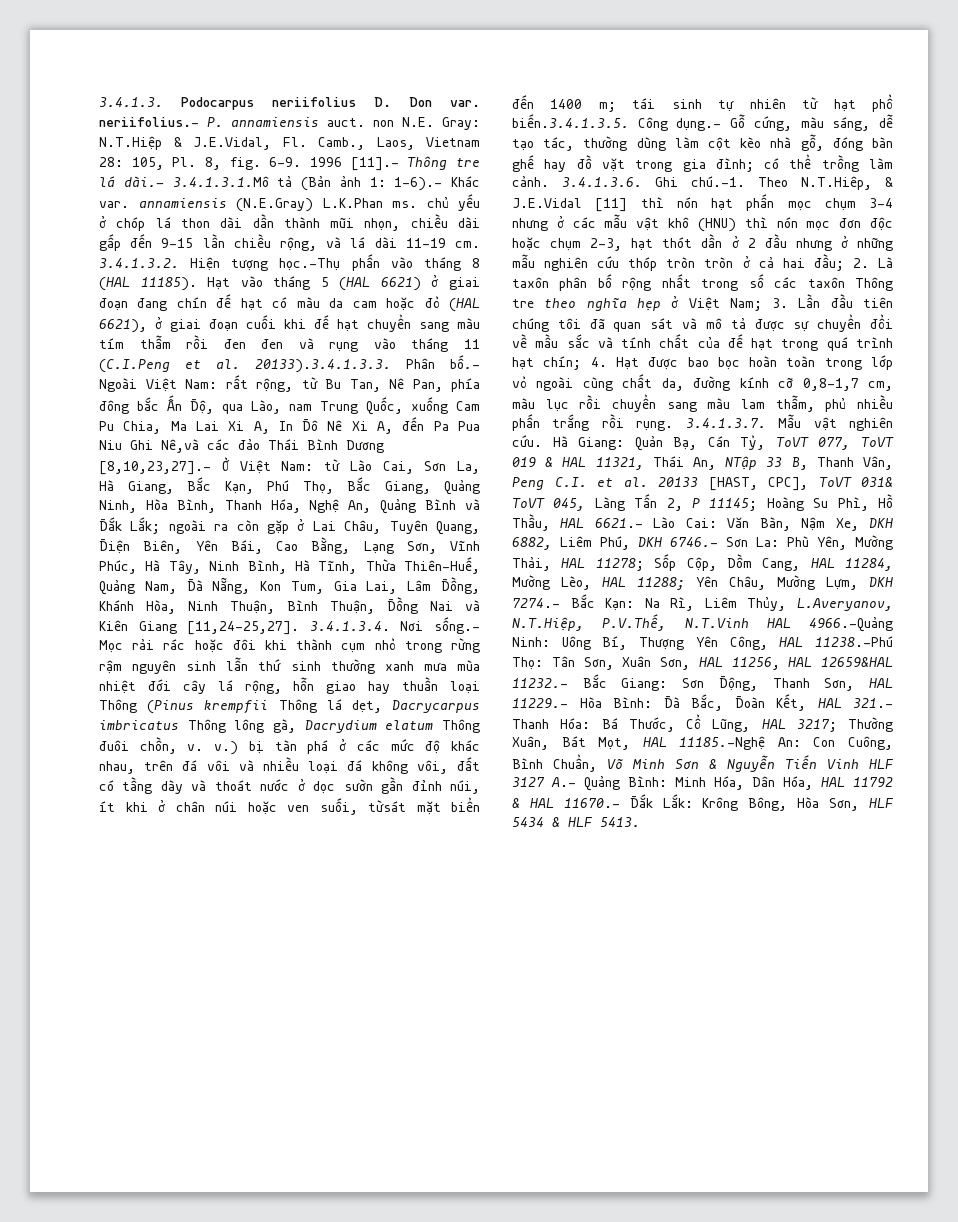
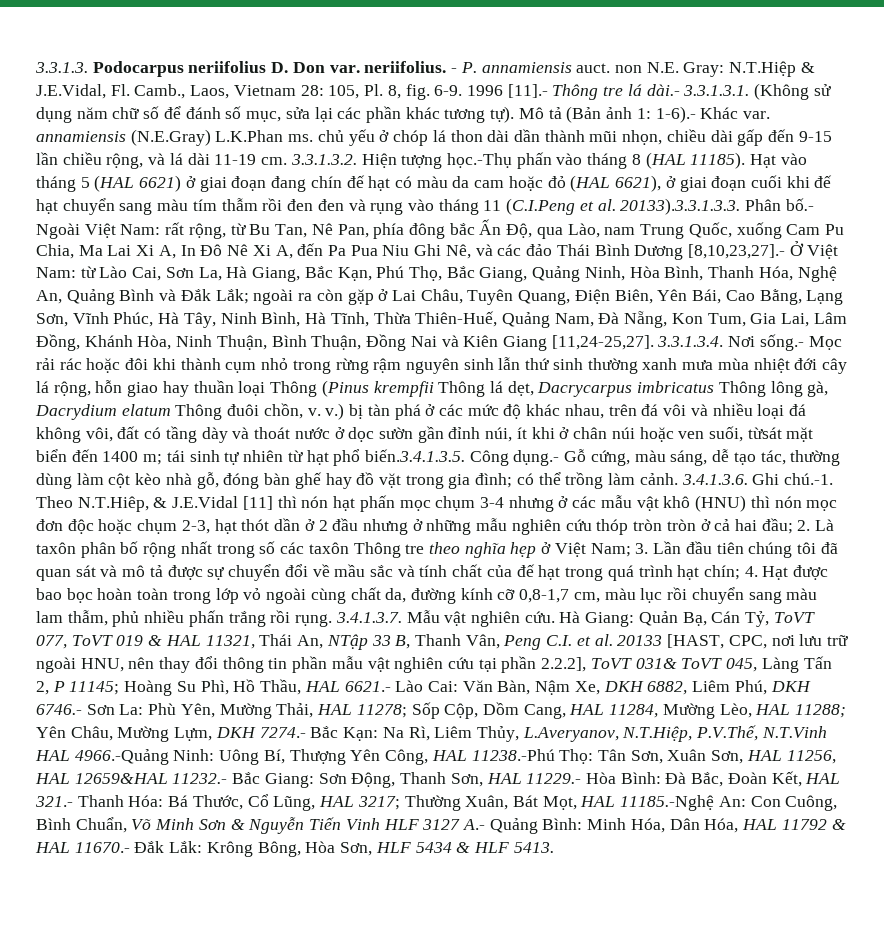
- 3.4.1.3. Podocarpus neriifolius D. Don var. neriifolius.- P. annamiensis auct. non N.E. Gray: N.T.Hiệp & J.E.Vidal, Fl. Camb., Laos, Vietnam 28: 105, Pl. 8, fig. 6-9.
+ 3.3.1.3. Podocarpus neriifolius D. Don var. neriifolius. - P. annamiensis auct. non N.E. Gray: N.T.Hiệp & J.E.Vidal, Fl. Camb., Laos, Vietnam 28: 105, Pl. 8, fig. 6-9.
- 1996 [11].- Thông tre lá dài.- 3.4.1.3.1.Mô tả (Bản ảnh 1: 1-6).- Khác var. annamiensis (N.E.Gray) L.K.Phan ms. chủ yếu ở chóp lá thon dài dần thành mũi nhọn, chiều dài gấp đến 9-15 lần chiều rộng, và lá dài 11-19 cm.
+ 1996 [11].- Thông tre lá dài.- 3.3.1.3.1. (Không sử dụng năm chữ số để đánh số mục, sửa lại các phần khác tương tự). Mô tả (Bản ảnh 1: 1-6).- Khác var. annamiensis (N.E.Gray) L.K.Phan ms. chủ yếu ở chóp lá thon dài dần thành mũi nhọn, chiều dài gấp đến 9-15 lần chiều rộng, và lá dài 11-19 cm.
- 3.4.1.3.2. Hiện tượng học.-Thụ phấn vào tháng 8 (HAL 11185).
+ 3.3.1.3.2. Hiện tượng học.-Thụ phấn vào tháng 8 (HAL 11185).
- Hạt vào tháng 5 (HAL 6621) ở giai đoạn đang chín đế hạt có màu da cam hoặc đỏ (HAL 6621), ở giai đoạn cuối khi đế hạt chuyển sang màu tím thẫm rồi đen đen và rụng vào tháng 11 (C.I.Peng et al. 20133).3.4.1.3.3. Phân bố.- Ngoài Việt Nam:
+ Hạt vào tháng 5 (HAL 6621) ở giai đoạn đang chín đế hạt có màu da cam hoặc đỏ (HAL 6621), ở giai đoạn cuối khi đế hạt chuyển sang màu tím thẫm rồi đen đen và rụng vào tháng 11 (C.I.Peng et al. 20133).3.3.1.3.3. Phân bố.- Ngoài Việt Nam:
- rất rộng, từ Bu Tan, Nê Pan, phía đông bắc Ấn Độ, qua Lào, nam Trung Quốc, xuống Cam Pu Chia, Ma Lai Xi A, In Đô Nê Xi A, đến Pa Pua Niu Ghi Nê,và các đảo Thái Bình Dương [8,10,23,27].- Ở Việt Nam:
+ rất rộng, từ Bu Tan, Nê Pan, phía đông bắc Ấn Độ, qua Lào, nam Trung Quốc, xuống Cam Pu Chia, Ma Lai Xi A, In Đô Nê Xi A, đến Pa Pua Niu Ghi Nê, và các đảo Thái Bình Dương [8,10,23,27].- Ở Việt Nam:
- 3.4.1.3.4. Nơi sống.- Mọc rải rác hoặc đôi khi thành cụm nhỏ trong rừng rậm nguyên sinh lẫn thứ sinh thường xanh mưa mùa nhiệt đới cây lá rộng, hỗn giao hay thuần loại Thông (Pinus krempfii Thông lá dẹt, Dacrycarpus imbricatus Thông lông gà, Dacrydium elatum Thông đuôi chồn, v. v.) bị tàn phá ở các mức độ khác nhau, trên đá vôi và nhiều loại đá không vôi, đất có tầng dày và thoát nước ở dọc sườn gần đỉnh núi, ít khi ở chân núi hoặc ven suối, từsát mặt biển đến 1400 m;
+ 3.3.1.3.4. Nơi sống.- Mọc rải rác hoặc đôi khi thành cụm nhỏ trong rừng rậm nguyên sinh lẫn thứ sinh thường xanh mưa mùa nhiệt đới cây lá rộng, hỗn giao hay thuần loại Thông (Pinus krempfii Thông lá dẹt, Dacrycarpus imbricatus Thông lông gà, Dacrydium elatum Thông đuôi chồn, v. v.) bị tàn phá ở các mức độ khác nhau, trên đá vôi và nhiều loại đá không vôi, đất có tầng dày và thoát nước ở dọc sườn gần đỉnh núi, ít khi ở chân núi hoặc ven suối, từsát mặt biển đến 1400 m;
- Quản Bạ, Cán Tỷ, ToVT 077, ToVT 019 & HAL 11321, Thái An, NTập 33 B, Thanh Vân, Peng C.I. et al. 20133 [HAST, CPC], ToVT 031& ToVT 045, Làng Tấn 2, P 11145;
+ Quản Bạ, Cán Tỷ, ToVT 077, ToVT 019 & HAL 11321, Thái An, NTập 33 B, Thanh Vân, Peng C.I. et al. 20133 [HAST, CPC, nơi lưu trữ ngoài HNU, nên thay đổi thông tin phần mẫu vật nghiên cứu tại phần 2.2.2], ToVT 031& ToVT 045, Làng Tấn 2, P 11145;

